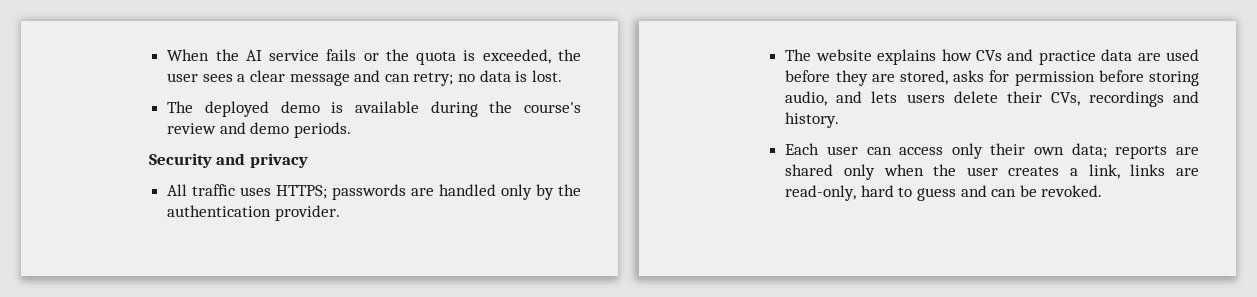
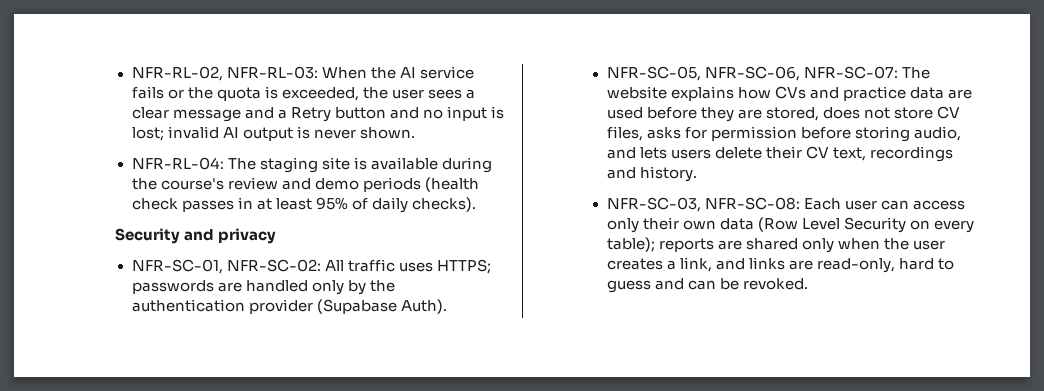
- When the AI service fails or the quota is exceeded, the user sees a clear message and can retry; no data is lost.
- The deployed demo is available during the course's review and demo periods.
+ NFR-RL-02, NFR-RL-03: When the AI service fails or the quota is exceeded, the user sees a clear message and a Retry button and no input is lost; invalid AI output is never shown.
+ NFR-RL-04: The staging site is available during the course's review and demo periods (health check passes in at least 95% of daily checks).
- All traffic uses HTTPS; passwords are handled only by the authentication provider.
- The website explains how CVs and practice data are used before they are stored, asks for permission before storing audio, and lets users delete their CVs, recordings and history.
+ NFR-SC-01, NFR-SC-02: All traffic uses HTTPS; passwords are handled only by the authentication provider (Supabase Auth).
+ NFR-SC-05, NFR-SC-06, NFR-SC-07: The website explains how CVs and practice data are used before they are stored, does not store CV files, asks for permission before storing audio, and lets users delete their CV text, recordings and history.
- Each user can access only their own data; reports are shared only when the user creates a link, links are read-only, hard to guess and can be revoked.
+ NFR-SC-03, NFR-SC-08: Each user can access only their own data (Row Level Security on every table); reports are shared only when the user creates a link, and links are read-only, hard to guess and can be revoked.

